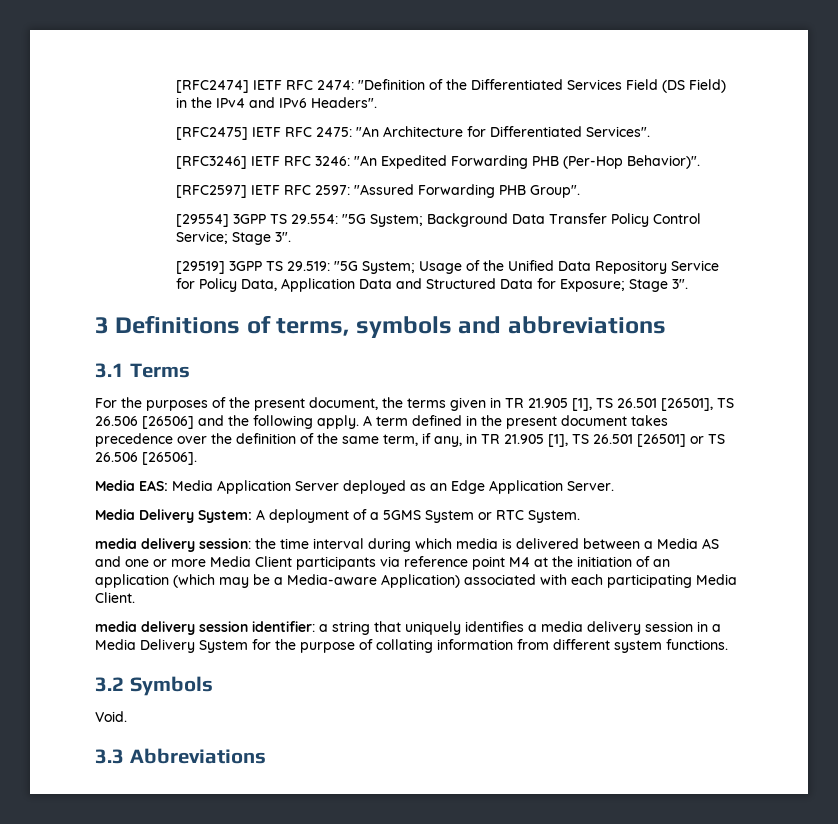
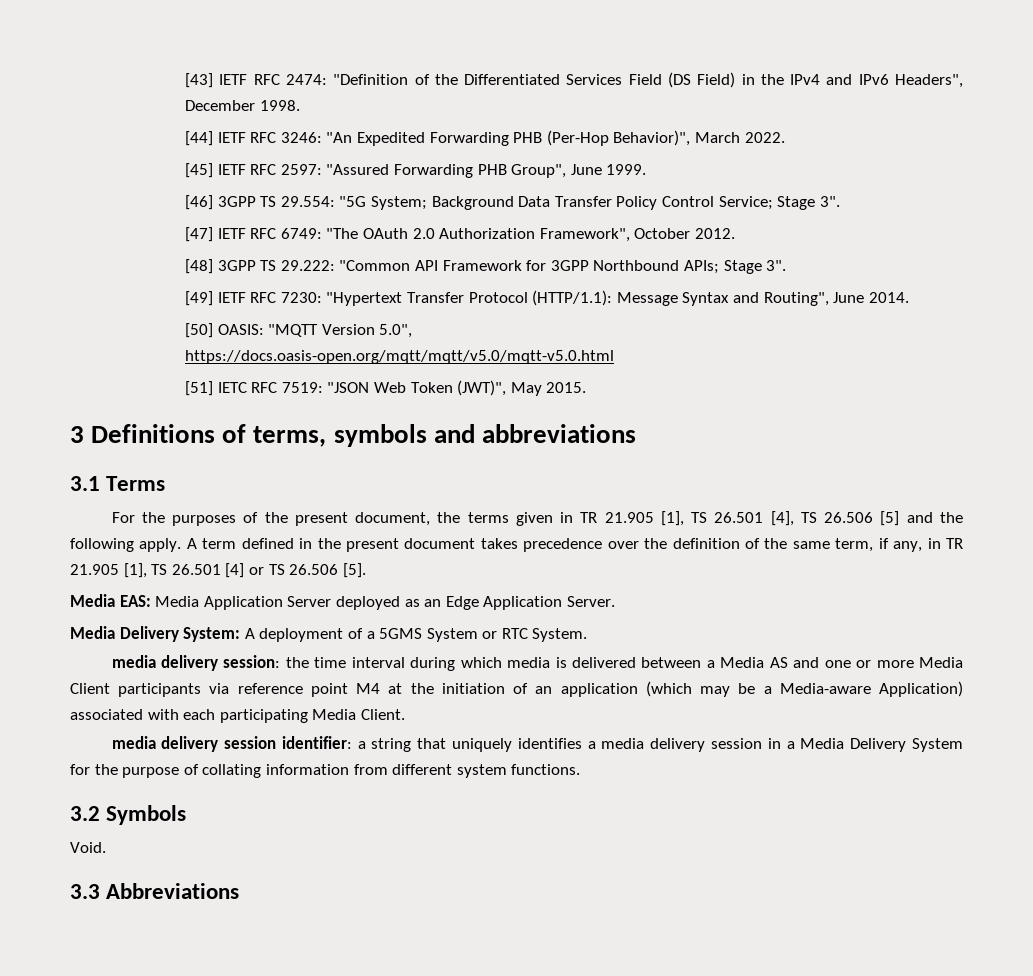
- [RFC2474] IETF RFC 2474: "Definition of the Differentiated Services Field (DS Field) in the IPv4 and IPv6 Headers".
- [RFC2475] IETF RFC 2475: "An Architecture for Differentiated Services".
- [RFC3246] IETF RFC 3246: "An Expedited Forwarding PHB (Per-Hop Behavior)".
- [RFC2597] IETF RFC 2597: "Assured Forwarding PHB Group".
- [29554] 3GPP TS 29.554: "5G System; Background Data Transfer Policy Control Service; Stage 3".
+ [43] IETF RFC 2474: "Definition of the Differentiated Services Field (DS Field) in the IPv4 and IPv6 Headers", December 1998.
+ [44] IETF RFC 3246: "An Expedited Forwarding PHB (Per-Hop Behavior)", March 2022.
+ [45] IETF RFC 2597: "Assured Forwarding PHB Group", June 1999.
+ [46] 3GPP TS 29.554: "5G System; Background Data Transfer Policy Control Service; Stage 3".
- [29519] 3GPP TS 29.519: "5G System; Usage of the Unified Data Repository Service for Policy Data, Application Data and Structured Data for Exposure; Stage 3".
+ [47] IETF RFC 6749: "The OAuth 2.0 Authorization Framework", October 2012.
+ [48] 3GPP TS 29.222: "Common API Framework for 3GPP Northbound APIs; Stage 3".
+ [49] IETF RFC 7230: "Hypertext Transfer Protocol (HTTP/1.1): Message Syntax and Routing", June 2014.
+ [50] OASIS: "MQTT Version 5.0",
+ https://docs.oasis-open.org/mqtt/mqtt/v5.0/mqtt-v5.0.html
+ [51] IETC RFC 7519: "JSON Web Token (JWT)", May 2015.
- For the purposes of the present document, the terms given in TR 21.905 [1], TS 26.501 [26501], TS 26.506 [26506] and the following apply.
+ For the purposes of the present document, the terms given in TR 21.905 [1], TS 26.501 [4], TS 26.506 [5] and the following apply.
- A term defined in the present document takes precedence over the definition of the same term, if any, in TR 21.905 [1], TS 26.501 [26501] or TS 26.506 [26506].
+ A term defined in the present document takes precedence over the definition of the same term, if any, in TR 21.905 [1], TS 26.501 [4] or TS 26.506 [5].

